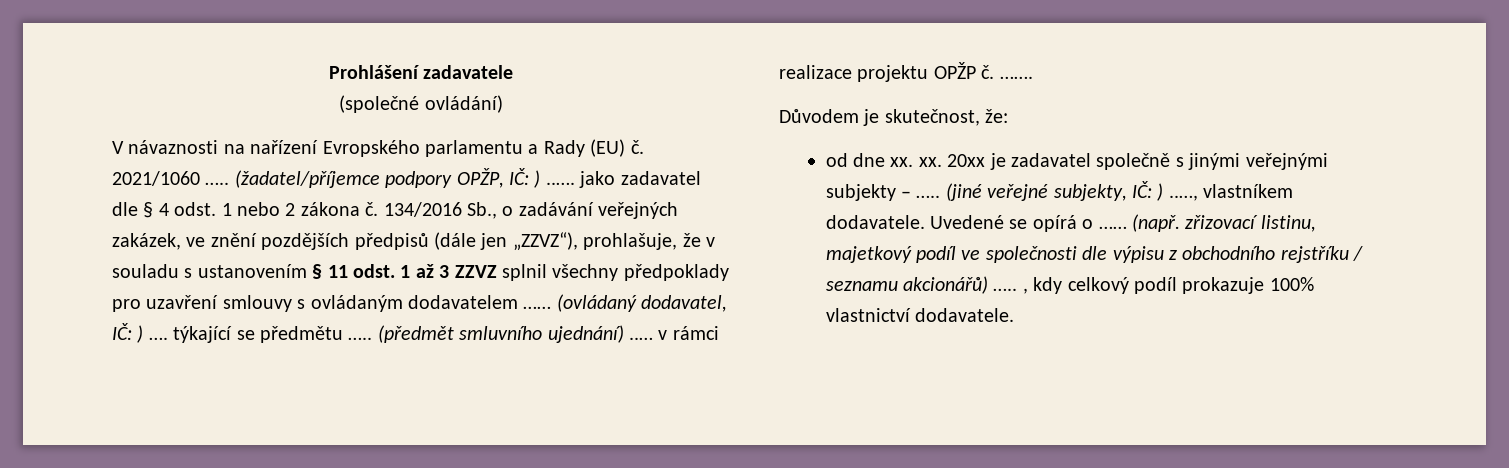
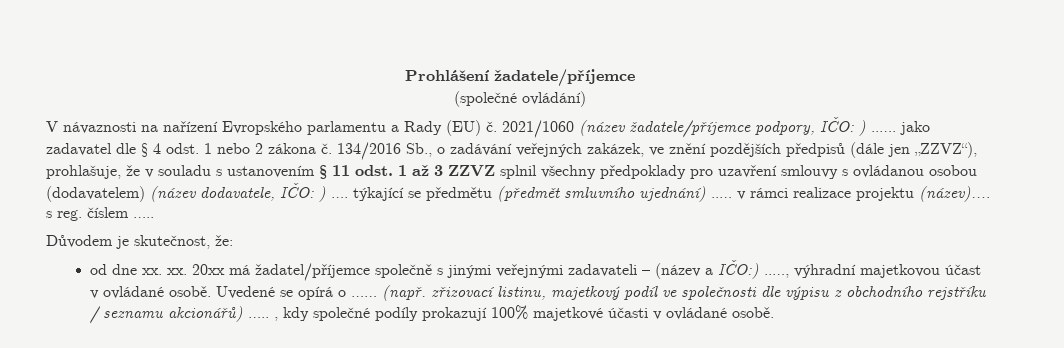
- Prohlášení zadavatele
+ Prohlášení žadatele/příjemce
- 2021/1060 ….. (žadatel/příjemce podpory OPŽP, IČ: ) ..…. jako zadavatel dle § 4 odst. 1 nebo 2 zákona č.
+ 2021/1060 (název žadatele/příjemce podpory, IČO: ) ..…. jako zadavatel dle § 4 odst. 1 nebo 2 zákona č.
- 134/2016 Sb., o zadávání veřejných zakázek, ve znění pozdějších předpisů (dále jen „ZZVZ“), prohlašuje, že v souladu s ustanovením § 11 odst. 1 až 3 ZZVZ splnil všechny předpoklady pro uzavření smlouvy s ovládaným dodavatelem …… (ovládaný dodavatel, IČ: ) …. týkající se předmětu ….. (předmět smluvního ujednání) ..… v rámci realizace projektu OPŽP č. …….
+ 134/2016 Sb., o zadávání veřejných zakázek, ve znění pozdějších předpisů (dále jen „ZZVZ“), prohlašuje, že v souladu s ustanovením § 11 odst. 1 až 3 ZZVZ splnil všechny předpoklady pro uzavření smlouvy s ovládanou osobou (dodavatelem) (název dodavatele, IČO: ) …. týkající se předmětu (předmět smluvního ujednání) ..… v rámci realizace projektu (název)…. s reg. číslem …..
- 20xx je zadavatel společně s jinými veřejnými subjekty – ….. (jiné veřejné subjekty, IČ: ) ..…, vlastníkem dodavatele.
+ 20xx má žadatel/příjemce společně s jinými veřejnými zadavateli – (název a IČO:) ..…, výhradní majetkovou účast v ovládané osobě.
- (např. zřizovací listinu, majetkový podíl ve společnosti dle výpisu z obchodního rejstříku / seznamu akcionářů) ….. , kdy celkový podíl prokazuje 100% vlastnictví dodavatele.
+ (např. zřizovací listinu, majetkový podíl ve společnosti dle výpisu z obchodního rejstříku / seznamu akcionářů) ….. , kdy společné podíly prokazují 100% majetkové účasti v ovládané osobě.

